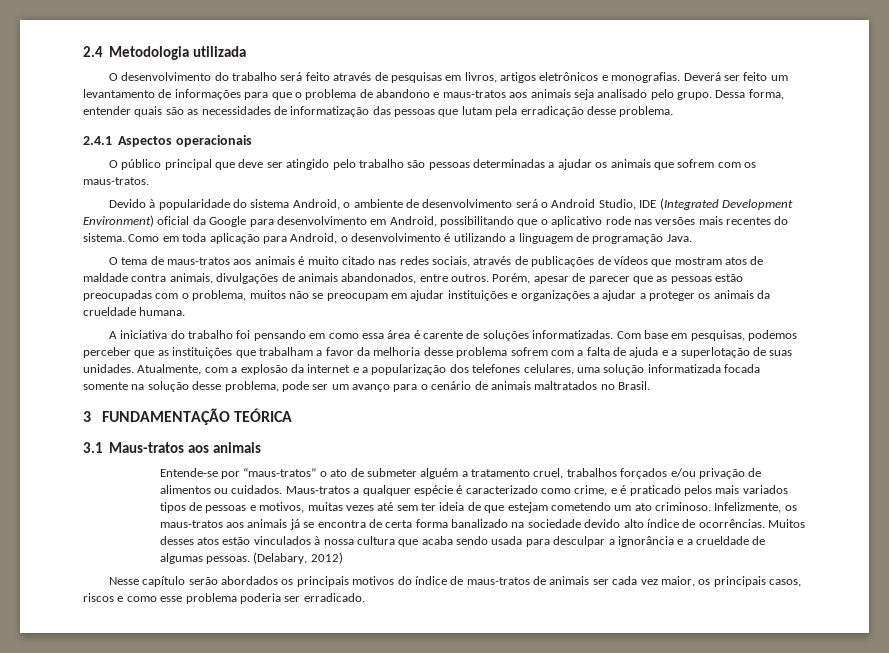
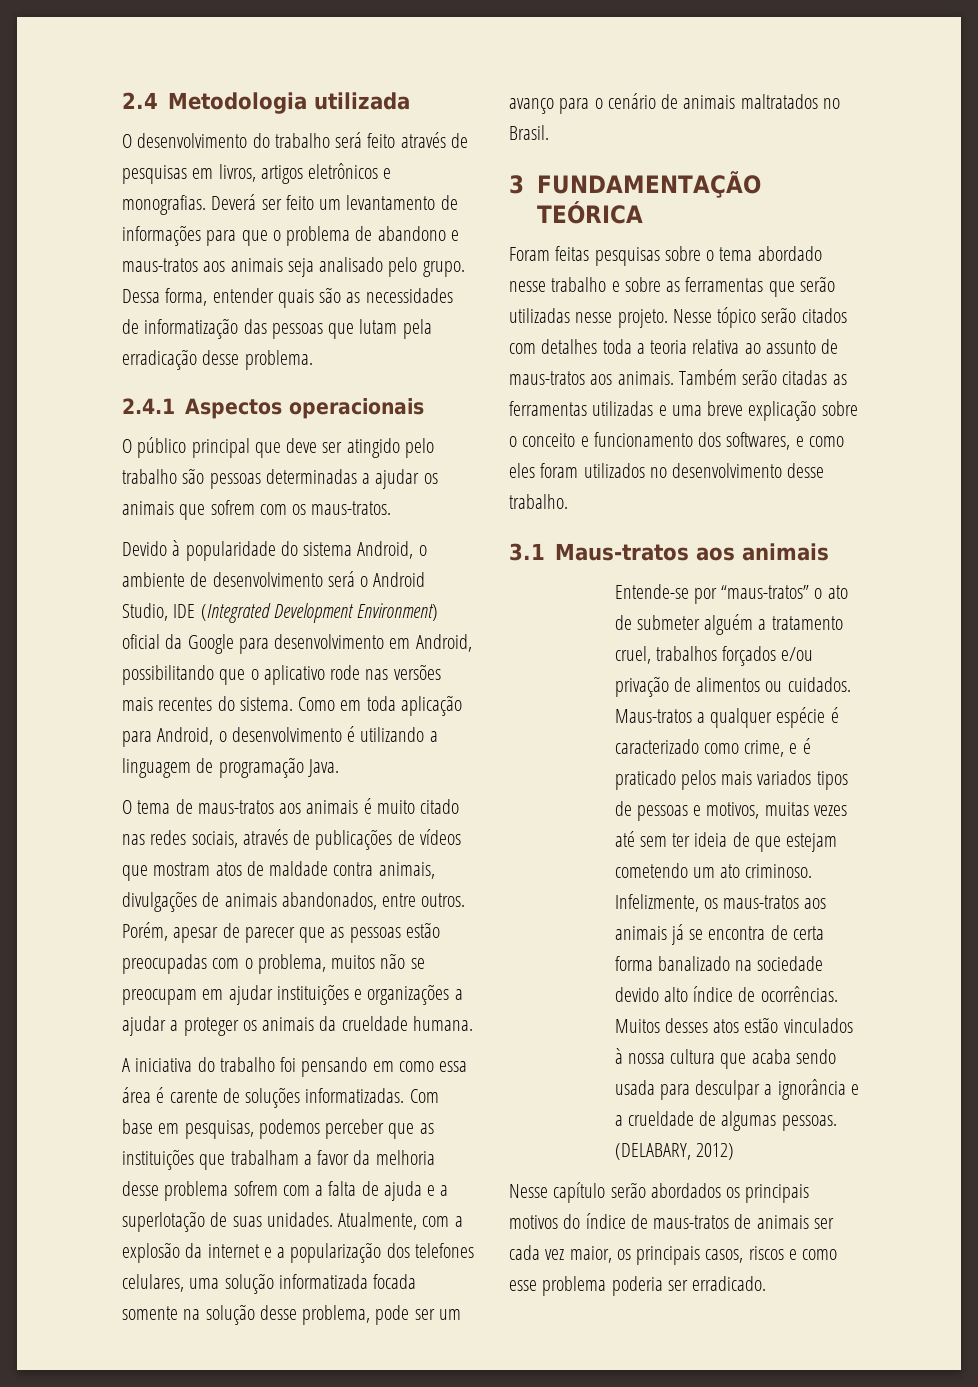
+ Foram feitas pesquisas sobre o tema abordado nesse trabalho e sobre as ferramentas que serão utilizadas nesse projeto. Nesse tópico serão citados com detalhes toda a teoria relativa ao assunto de maus-tratos aos animais. Também serão citadas as ferramentas utilizadas e uma breve explicação sobre o conceito e funcionamento dos softwares, e como eles foram utilizados no desenvolvimento desse trabalho.
- (Delabary, 2012)
+ (DELABARY, 2012)

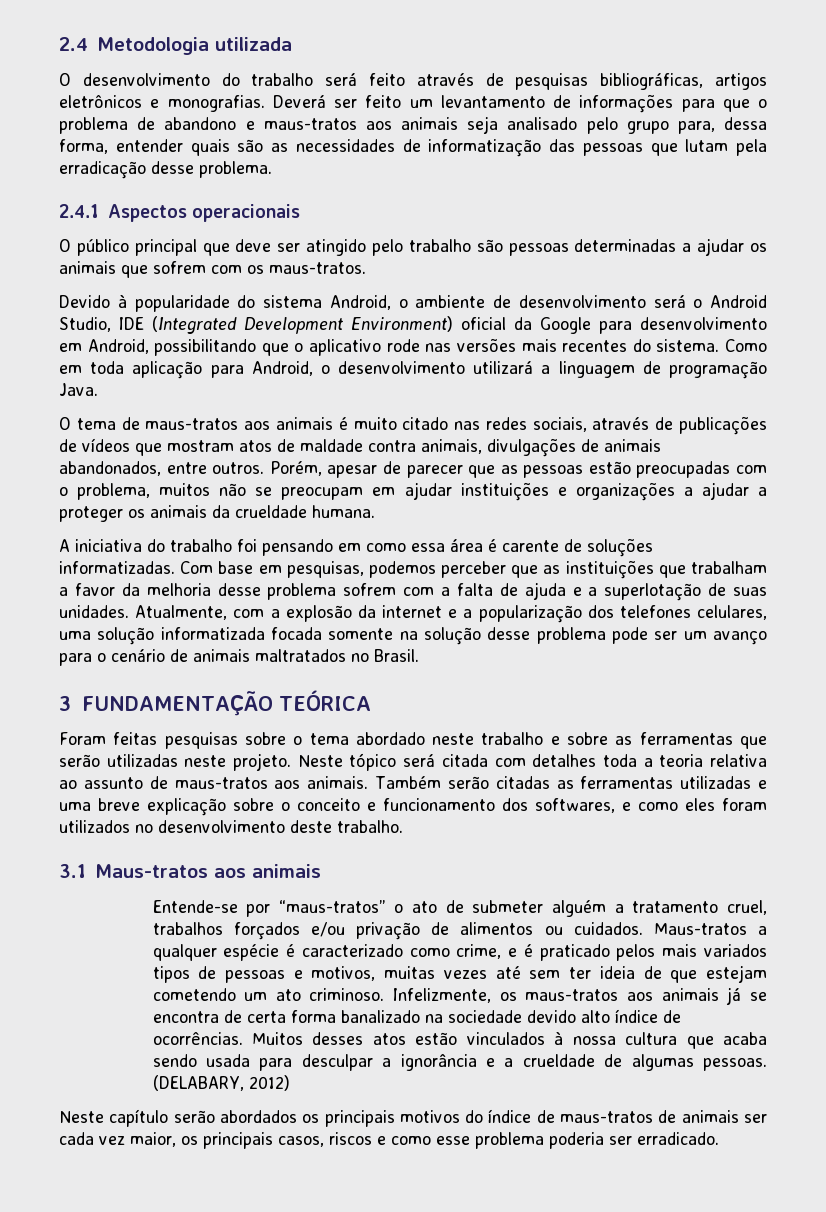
- O desenvolvimento do trabalho será feito através de pesquisas em livros, artigos eletrônicos e monografias.
+ O desenvolvimento do trabalho será feito através de pesquisas bibliográficas, artigos eletrônicos e monografias.
- Deverá ser feito um levantamento de informações para que o problema de abandono e maus-tratos aos animais seja analisado pelo grupo. Dessa forma, entender quais são as necessidades de informatização das pessoas que lutam pela erradicação desse problema.
+ Deverá ser feito um levantamento de informações para que o problema de abandono e maus-tratos aos animais seja analisado pelo grupo para, dessa forma, entender quais são as necessidades de informatização das pessoas que lutam pela erradicação desse problema.
- Como em toda aplicação para Android, o desenvolvimento é utilizando a linguagem de programação Java.
+ Como em toda aplicação para Android, o desenvolvimento utilizará a linguagem de programação Java.
- Atualmente, com a explosão da internet e a popularização dos telefones celulares, uma solução informatizada focada somente na solução desse problema, pode ser um avanço para o cenário de animais maltratados no Brasil.
+ Atualmente, com a explosão da internet e a popularização dos telefones celulares, uma solução informatizada focada somente na solução desse problema pode ser um avanço para o cenário de animais maltratados no Brasil.
- Foram feitas pesquisas sobre o tema abordado nesse trabalho e sobre as ferramentas que serão utilizadas nesse projeto. Nesse tópico serão citados com detalhes toda a teoria relativa ao assunto de maus-tratos aos animais.
+ Foram feitas pesquisas sobre o tema abordado neste trabalho e sobre as ferramentas que serão utilizadas neste projeto. Neste tópico será citada com detalhes toda a teoria relativa ao assunto de maus-tratos aos animais.
- Também serão citadas as ferramentas utilizadas e uma breve explicação sobre o conceito e funcionamento dos softwares, e como eles foram utilizados no desenvolvimento desse trabalho.
+ Também serão citadas as ferramentas utilizadas e uma breve explicação sobre o conceito e funcionamento dos softwares, e como eles foram utilizados no desenvolvimento deste trabalho.
- Nesse capítulo serão abordados os principais motivos do índice de maus-tratos de animais ser cada vez maior, os principais casos, riscos e como esse problema poderia ser erradicado.
+ Neste capítulo serão abordados os principais motivos do índice de maus-tratos de animais ser cada vez maior, os principais casos, riscos e como esse problema poderia ser erradicado.

